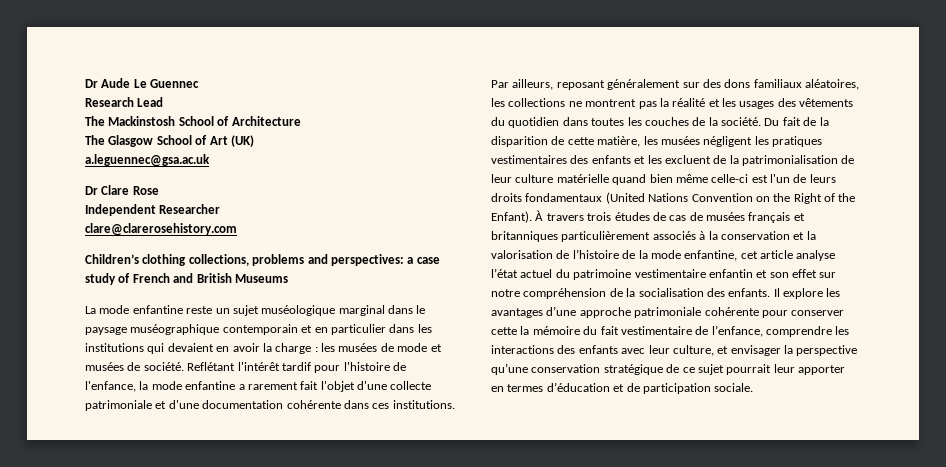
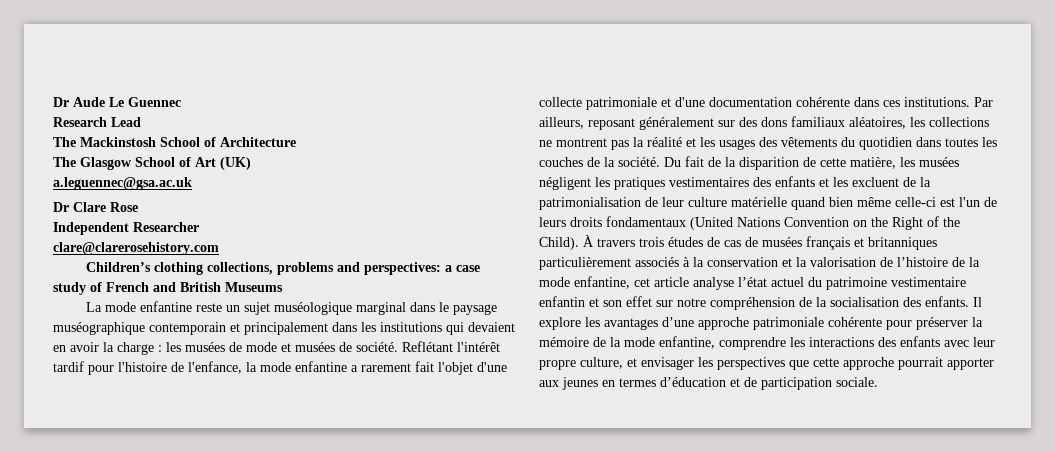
- La mode enfantine reste un sujet muséologique marginal dans le paysage muséographique contemporain et en particulier dans les institutions qui devaient en avoir la charge : les musées de mode et musées de société.
+ La mode enfantine reste un sujet muséologique marginal dans le paysage muséographique contemporain et principalement dans les institutions qui devaient en avoir la charge : les musées de mode et musées de société.
- Du fait de la disparition de cette matière, les musées négligent les pratiques vestimentaires des enfants et les excluent de la patrimonialisation de leur culture matérielle quand bien même celle-ci est l'un de leurs droits fondamentaux (United Nations Convention on the Right of the Enfant).
+ Du fait de la disparition de cette matière, les musées négligent les pratiques vestimentaires des enfants et les excluent de la patrimonialisation de leur culture matérielle quand bien même celle-ci est l'un de leurs droits fondamentaux (United Nations Convention on the Right of the Child).
- Il explore les avantages d’une approche patrimoniale cohérente pour conserver cette la mémoire du fait vestimentaire de l’enfance, comprendre les interactions des enfants avec leur culture, et envisager la perspective qu’une conservation stratégique de ce sujet pourrait leur apporter en termes d’éducation et de participation sociale.
+ Il explore les avantages d’une approche patrimoniale cohérente pour préserver la mémoire de la mode enfantine, comprendre les interactions des enfants avec leur propre culture, et envisager les perspectives que cette approche pourrait apporter aux jeunes en termes d’éducation et de participation sociale.

